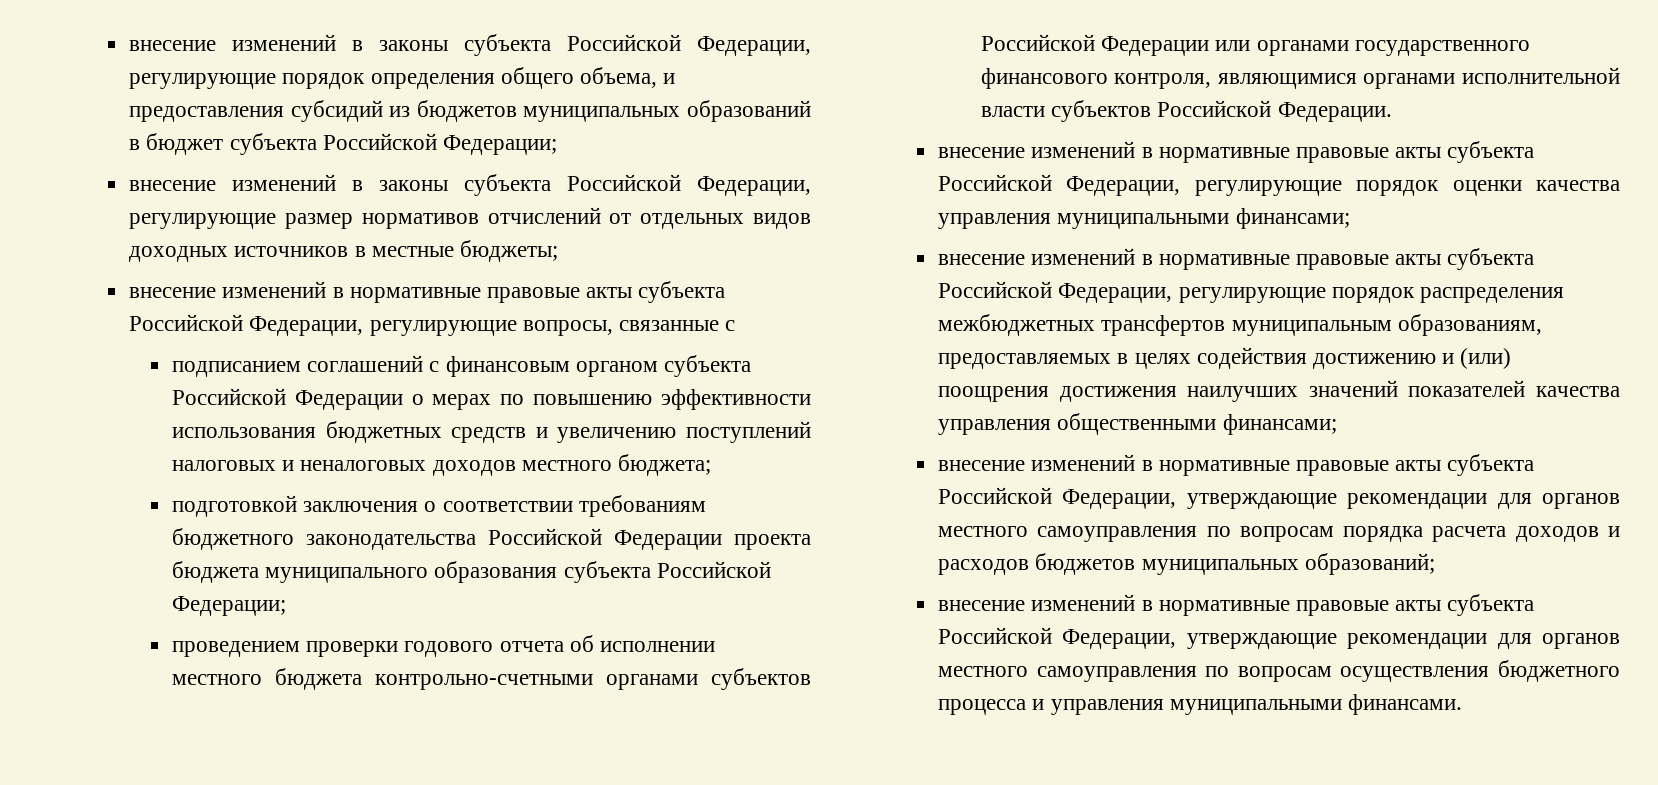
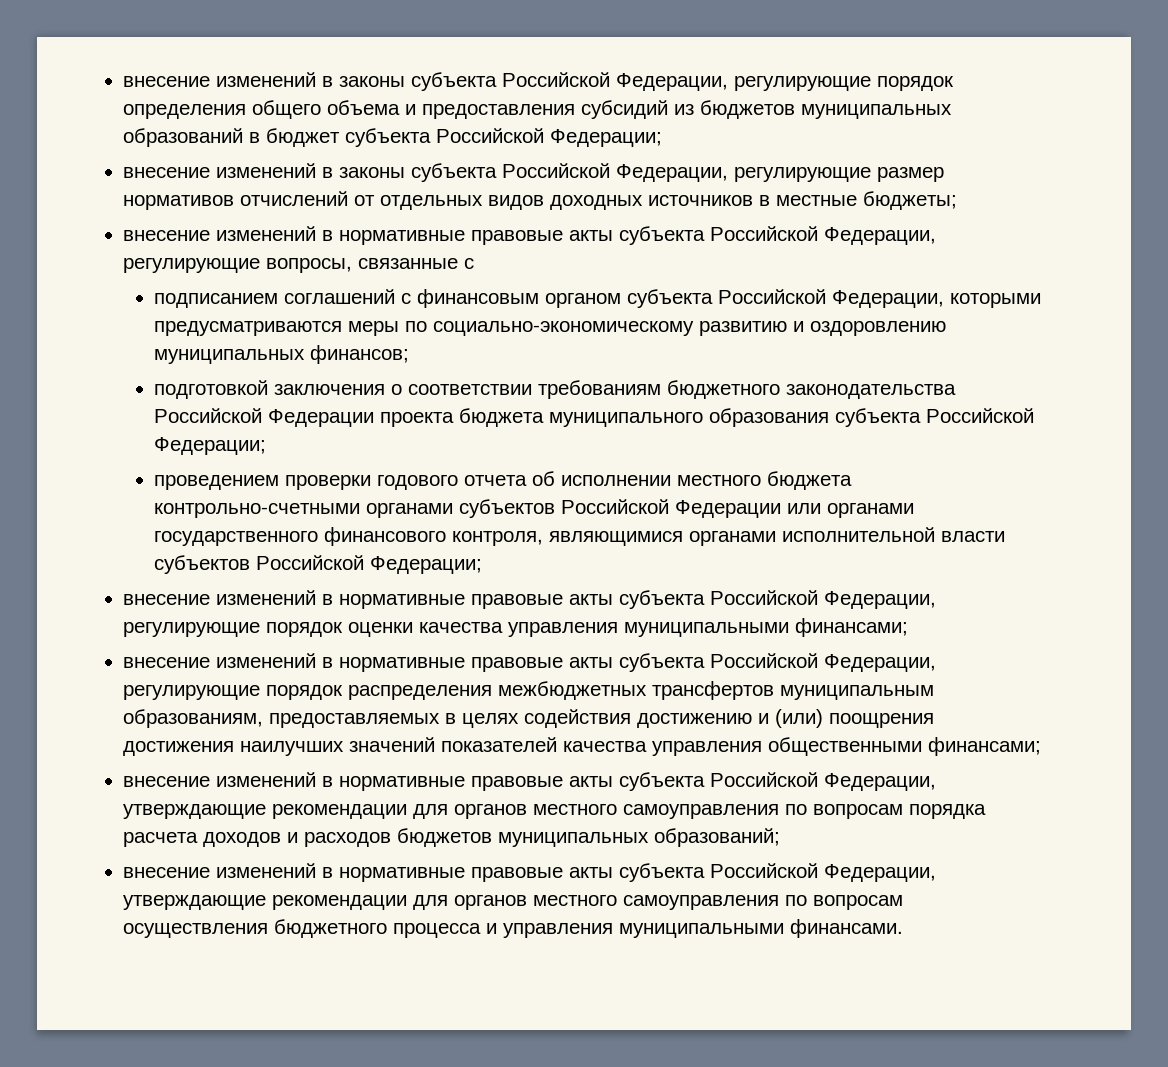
- внесение изменений в законы субъекта Российской Федерации, регулирующие порядок определения общего объема, и предоставления субсидий из бюджетов муниципальных образований в бюджет субъекта Российской Федерации;
+ внесение изменений в законы субъекта Российской Федерации, регулирующие порядок определения общего объема и предоставления субсидий из бюджетов муниципальных образований в бюджет субъекта Российской Федерации;
- подписанием соглашений с финансовым органом субъекта Российской Федерации о мерах по повышению эффективности использования бюджетных средств и увеличению поступлений налоговых и неналоговых доходов местного бюджета;
+ подписанием соглашений с финансовым органом субъекта Российской Федерации, которыми предусматриваются меры по социально-экономическому развитию и оздоровлению муниципальных финансов;
- проведением проверки годового отчета об исполнении местного бюджета контрольно-счетными органами субъектов Российской Федерации или органами государственного финансового контроля, являющимися органами исполнительной власти субъектов Российской Федерации.
+ проведением проверки годового отчета об исполнении местного бюджета контрольно-счетными органами субъектов Российской Федерации или органами государственного финансового контроля, являющимися органами исполнительной власти субъектов Российской Федерации;

